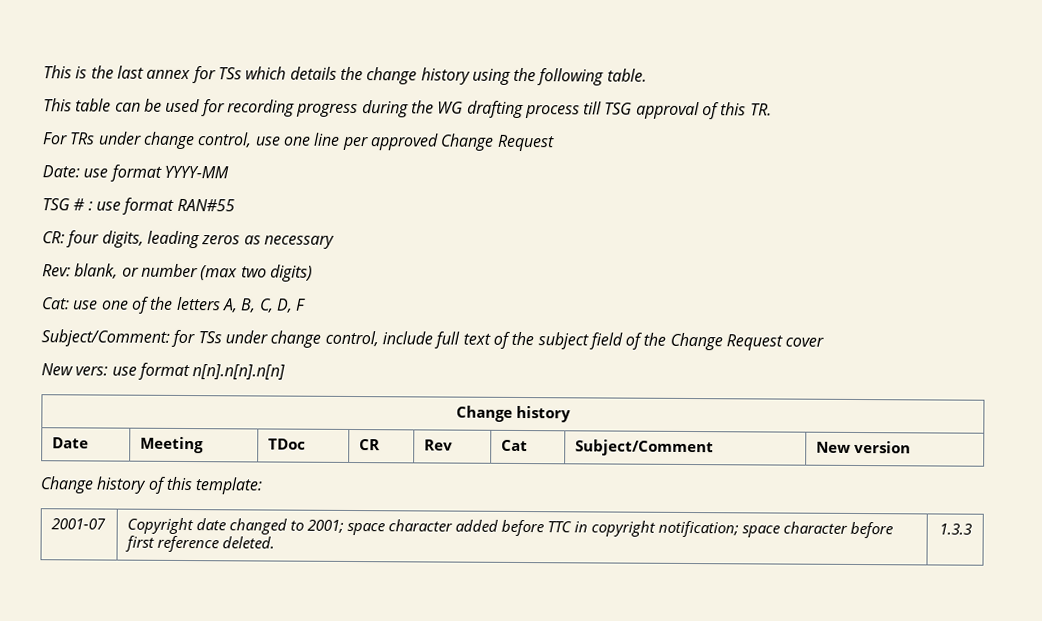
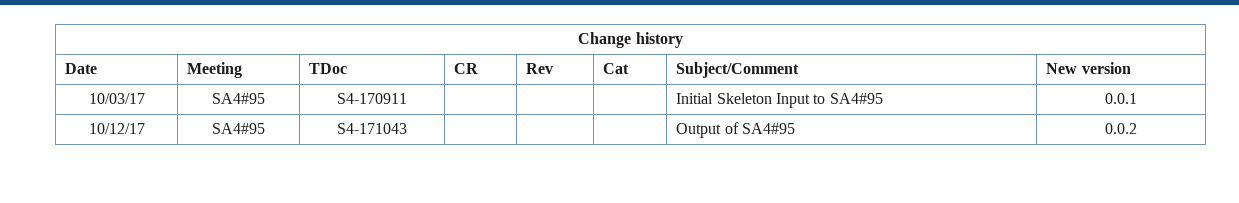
- This is the last annex for TSs which details the change history using the following table.
- This table can be used for recording progress during the WG drafting process till TSG approval of this TR.
- For TRs under change control, use one line per approved Change Request
- Date: use format YYYY-MM
- TSG # : use format RAN#55
- CR: four digits, leading zeros as necessary
- Rev: blank, or number (max two digits)
- Cat: use one of the letters A, B, C, D, F
- Subject/Comment: for TSs under change control, include full text of the subject field of the Change Request cover
- New vers: use format n[n].n[n].n[n]
- Change history of this template:
- 2001-07 | Copyright date changed to 2001; space character added before TTC in copyright notification; space character before first reference deleted. | 1.3.3
+ 10/03/17 | SA4#95 | S4-170911 | | | | Initial Skeleton Input to SA4#95 | 0.0.1
+ 10/12/17 | SA4#95 | S4-171043 | | | | Output of SA4#95 | 0.0.2

